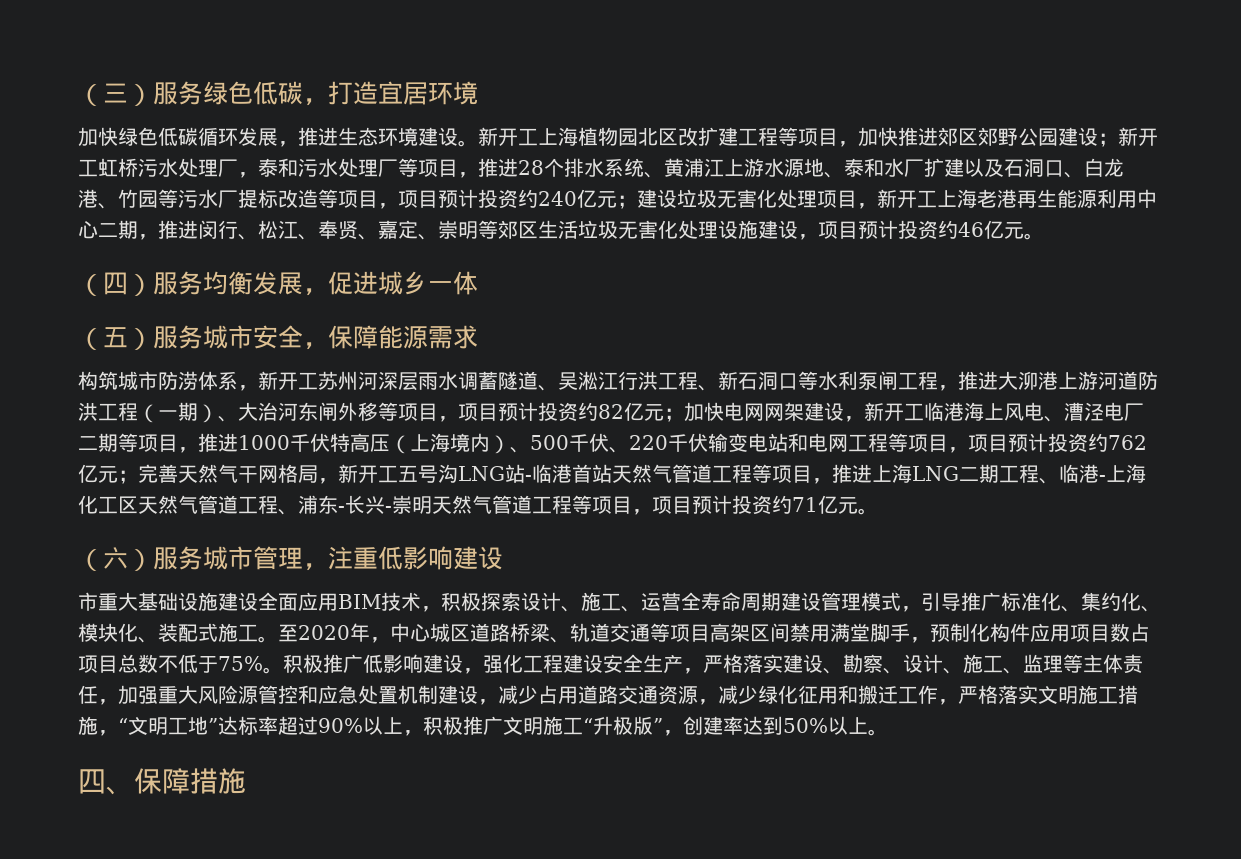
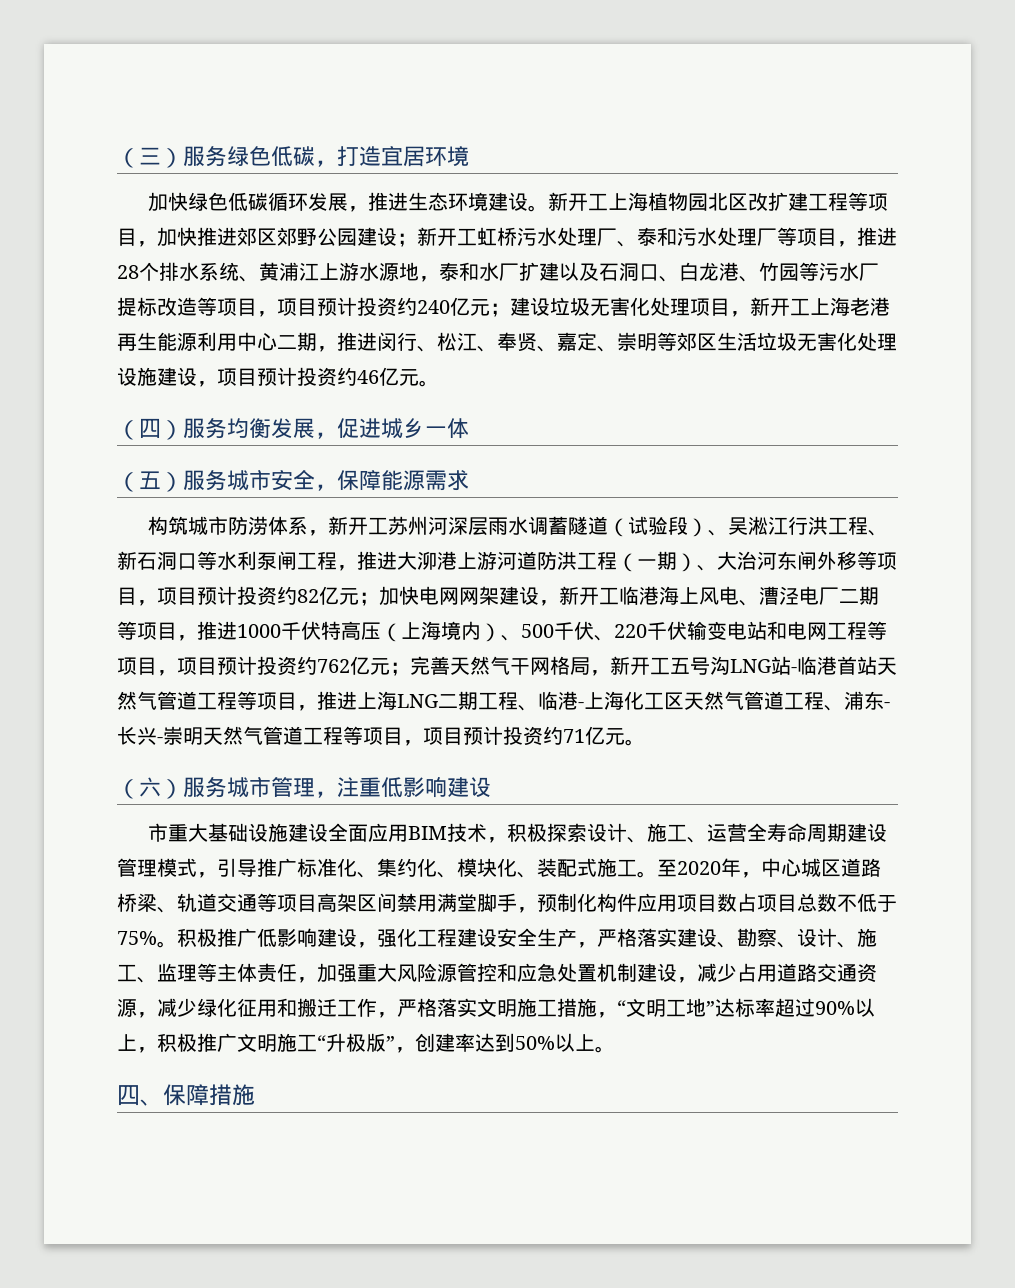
- 新开工虹桥污水处理厂，泰和污水处理厂等项目，推进28个排水系统、黄浦江上游水源地、泰和水厂扩建以及石洞口、白龙港、竹园等污水厂提标改造等项目，项目预计投资约240亿元；
+ 新开工虹桥污水处理厂、泰和污水处理厂等项目，推进28个排水系统、黄浦江上游水源地，泰和水厂扩建以及石洞口、白龙港、竹园等污水厂提标改造等项目，项目预计投资约240亿元；
- 构筑城市防涝体系，新开工苏州河深层雨水调蓄隧道、吴淞江行洪工程、新石洞口等水利泵闸工程，推进大泖港上游河道防洪工程（一期）、大治河东闸外移等项目，项目预计投资约82亿元；
+ 构筑城市防涝体系，新开工苏州河深层雨水调蓄隧道（试验段）、吴淞江行洪工程、新石洞口等水利泵闸工程，推进大泖港上游河道防洪工程（一期）、大治河东闸外移等项目，项目预计投资约82亿元；

